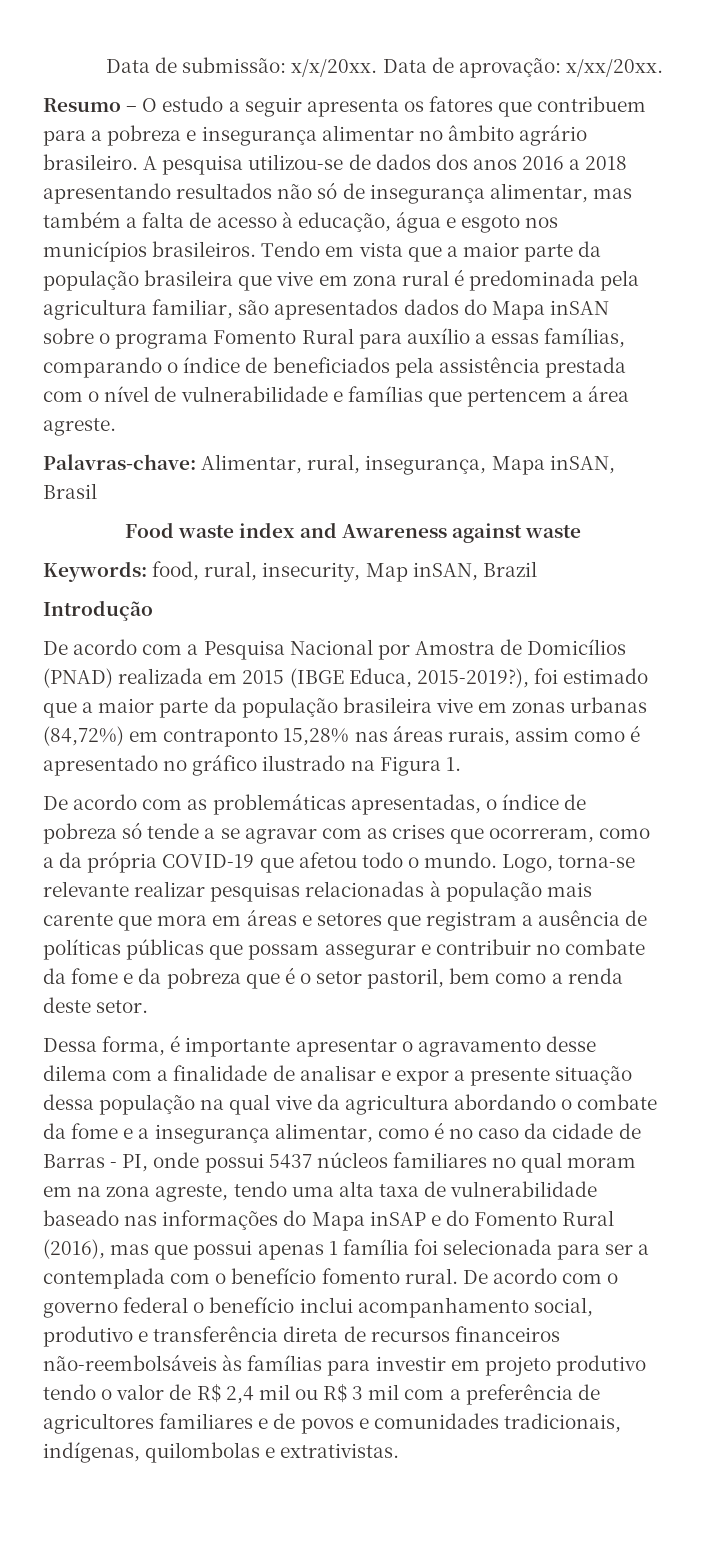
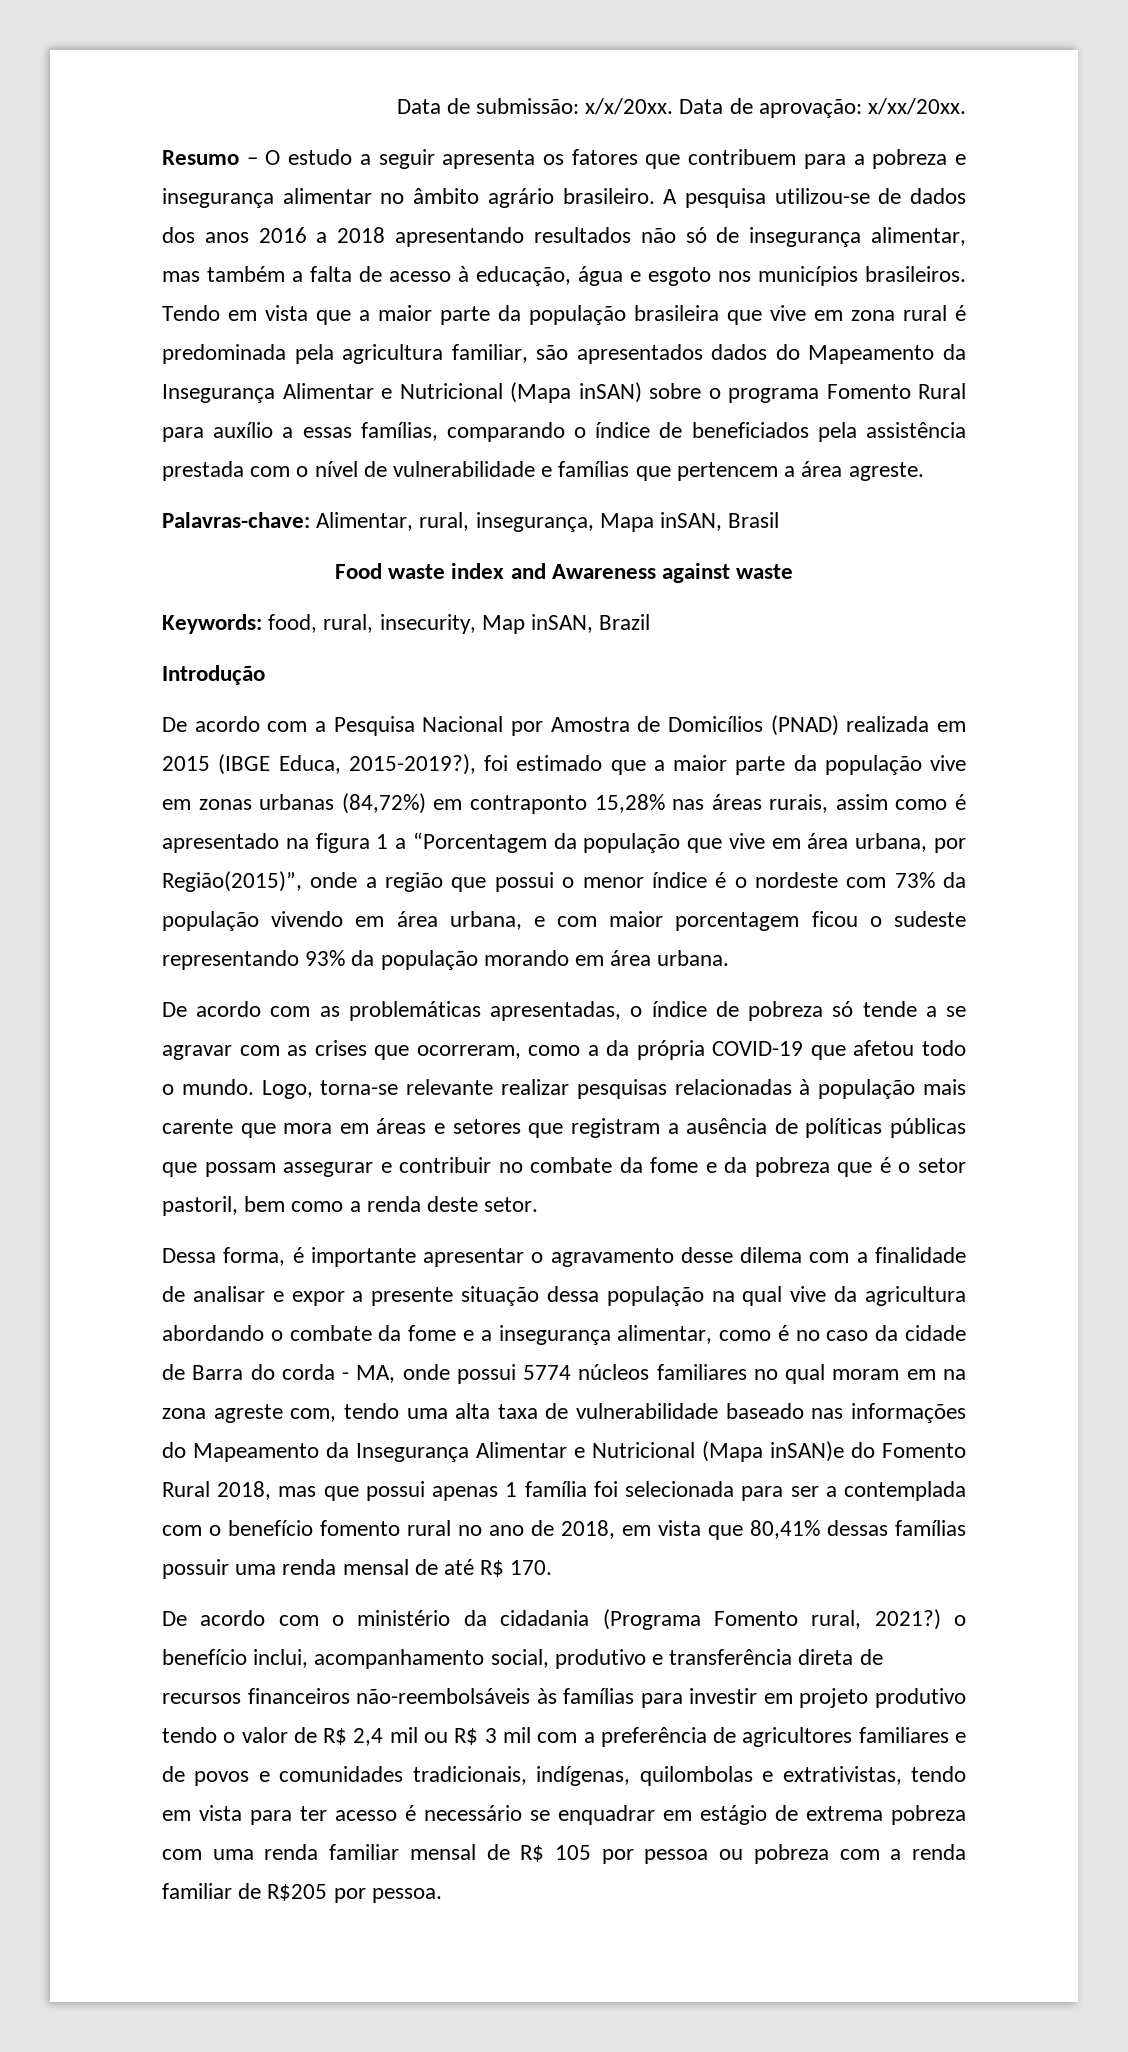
- Tendo em vista que a maior parte da população brasileira que vive em zona rural é predominada pela agricultura familiar, são apresentados dados do Mapa inSAN sobre o programa Fomento Rural para auxílio a essas famílias, comparando o índice de beneficiados pela assistência prestada com o nível de vulnerabilidade e famílias que pertencem a área agreste.
+ Tendo em vista que a maior parte da população brasileira que vive em zona rural é predominada pela agricultura familiar, são apresentados dados do Mapeamento da Insegurança Alimentar e Nutricional (Mapa inSAN) sobre o programa Fomento Rural para auxílio a essas famílias, comparando o índice de beneficiados pela assistência prestada com o nível de vulnerabilidade e famílias que pertencem a área agreste.
- De acordo com a Pesquisa Nacional por Amostra de Domicílios (PNAD) realizada em 2015 (IBGE Educa, 2015-2019?), foi estimado que a maior parte da população brasileira vive em zonas urbanas (84,72%) em contraponto 15,28% nas áreas rurais, assim como é apresentado no gráfico ilustrado na Figura 1.
+ De acordo com a Pesquisa Nacional por Amostra de Domicílios (PNAD) realizada em 2015 (IBGE Educa, 2015-2019?), foi estimado que a maior parte da população vive em zonas urbanas (84,72%) em contraponto 15,28% nas áreas rurais, assim como é apresentado na figura 1 a “Porcentagem da população que vive em área urbana, por Região(2015)”, onde a região que possui o menor índice é o nordeste com 73% da população vivendo em área urbana, e com maior porcentagem ficou o sudeste representando 93% da população morando em área urbana.
- Dessa forma, é importante apresentar o agravamento desse dilema com a finalidade de analisar e expor a presente situação dessa população na qual vive da agricultura abordando o combate da fome e a insegurança alimentar, como é no caso da cidade de Barras - PI, onde possui 5437 núcleos familiares no qual moram em na zona agreste, tendo uma alta taxa de vulnerabilidade baseado nas informações do Mapa inSAP e do Fomento Rural (2016), mas que possui apenas 1 família foi selecionada para ser a contemplada com o benefício fomento rural. De acordo com o governo federal o benefício inclui acompanhamento social, produtivo e transferência direta de recursos financeiros não-reembolsáveis às famílias para investir em projeto produtivo tendo o valor de R$ 2,4 mil ou R$ 3 mil com a preferência de agricultores familiares e de povos e comunidades tradicionais, indígenas, quilombolas e extrativistas.
+ Dessa forma, é importante apresentar o agravamento desse dilema com a finalidade de analisar e expor a presente situação dessa população na qual vive da agricultura abordando o combate da fome e a insegurança alimentar, como é no caso da cidade de Barra do corda - MA, onde possui 5774 núcleos familiares no qual moram em na zona agreste com, tendo uma alta taxa de vulnerabilidade baseado nas informações do Mapeamento da Insegurança Alimentar e Nutricional (Mapa inSAN)e do Fomento Rural 2018, mas que possui apenas 1 família foi selecionada para ser a contemplada com o benefício fomento rural no ano de 2018, em vista que 80,41% dessas famílias possuir uma renda mensal de até R$ 170.
+ De acordo com o ministério da cidadania (Programa Fomento rural, 2021?) o benefício inclui, acompanhamento social, produtivo e transferência direta de recursos financeiros não-reembolsáveis às famílias para investir em projeto produtivo tendo o valor de R$ 2,4 mil ou R$ 3 mil com a preferência de agricultores familiares e de povos e comunidades tradicionais, indígenas, quilombolas e extrativistas, tendo em vista para ter acesso é necessário se enquadrar em estágio de extrema pobreza com uma renda familiar mensal de R$ 105 por pessoa ou pobreza com a renda familiar de R$205 por pessoa.

